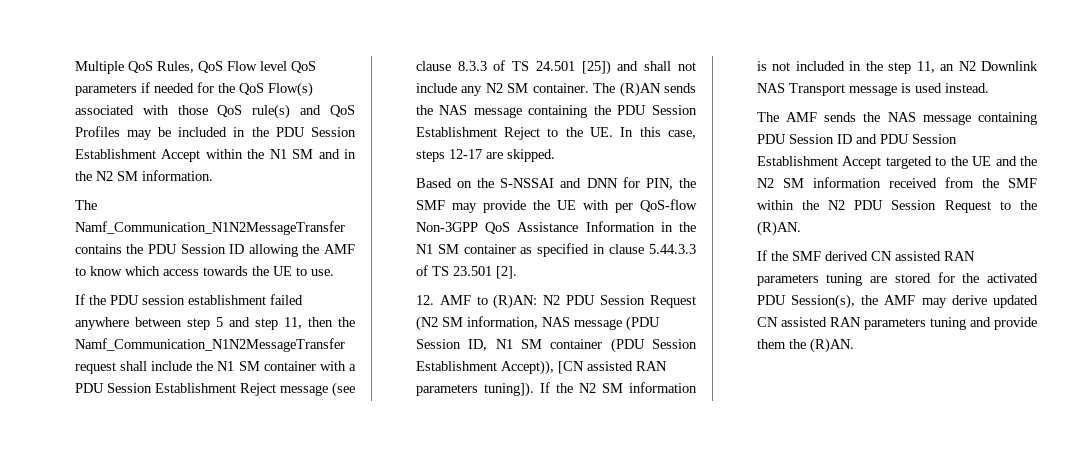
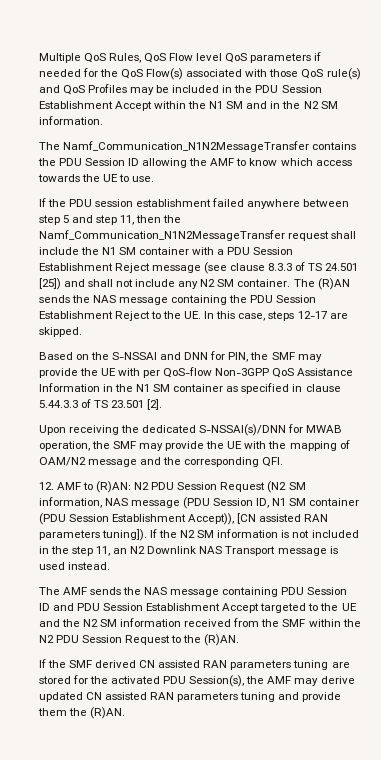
+ Upon receiving the dedicated S-NSSAI(s)/DNN for MWAB operation, the SMF may provide the UE with the mapping of OAM/N2 message and the corresponding QFI.

